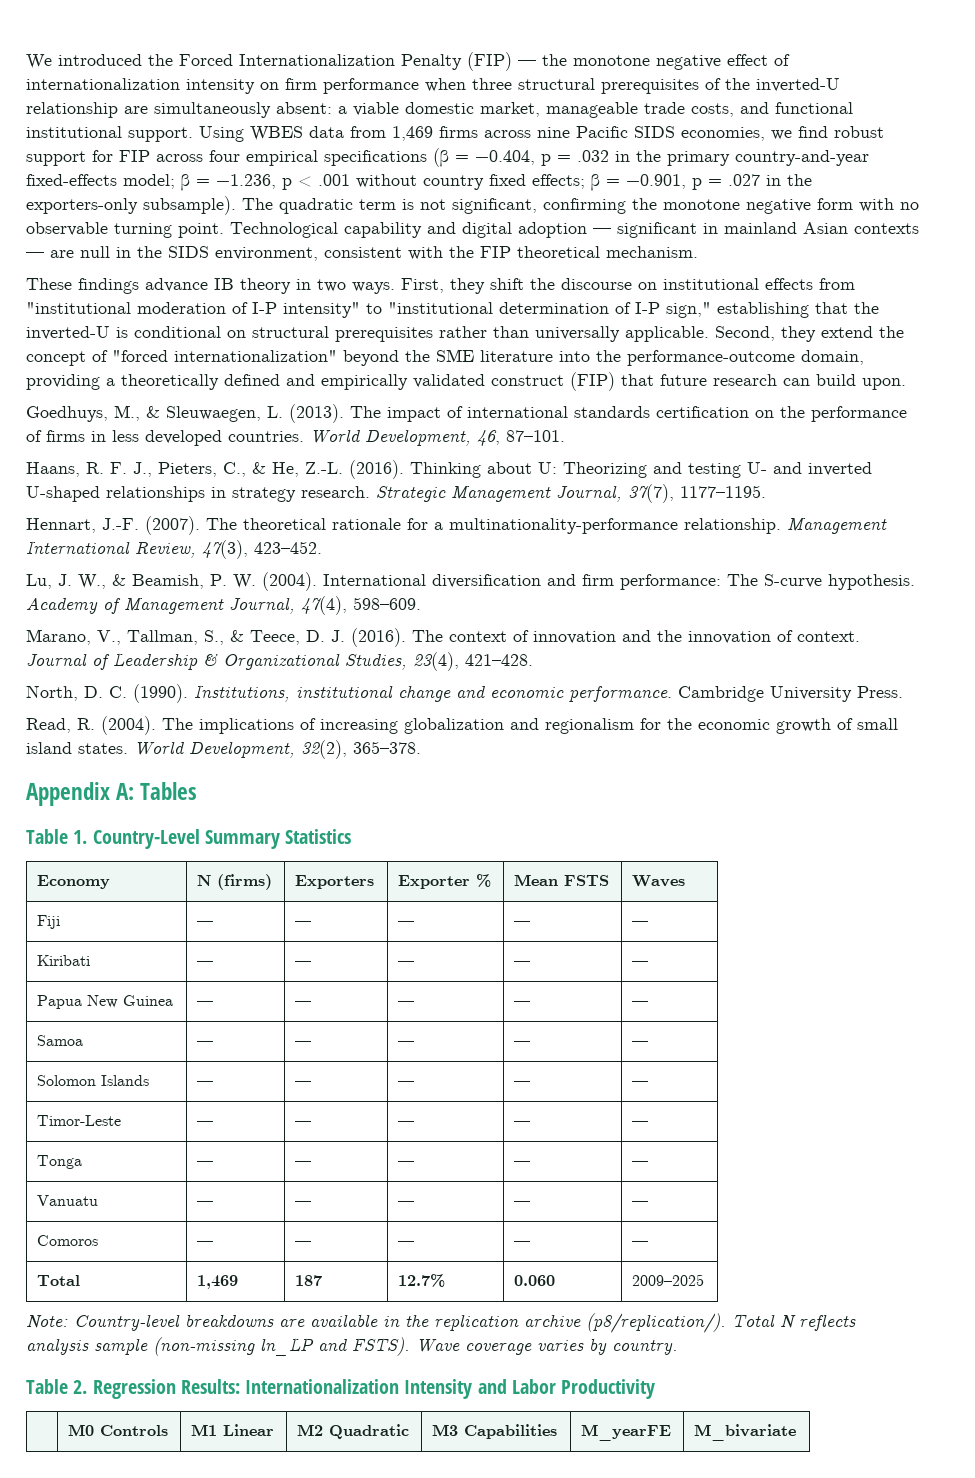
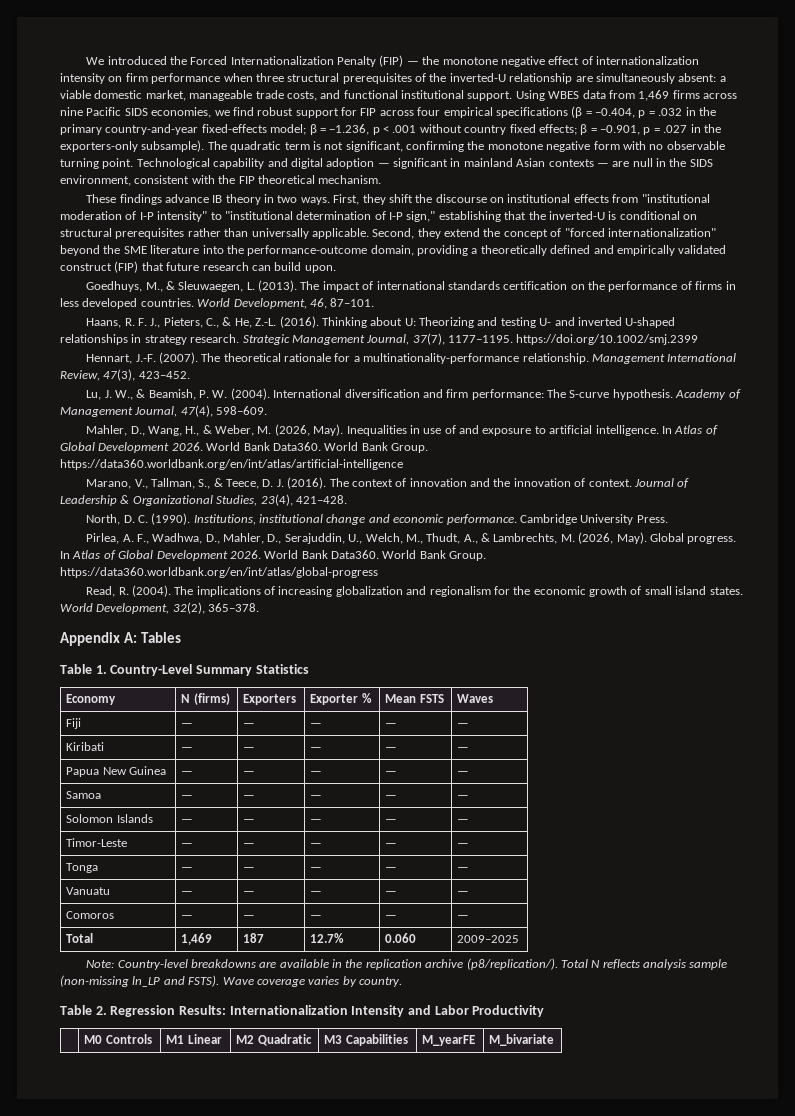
- Strategic Management Journal, 37(7), 1177–1195.
+ Strategic Management Journal, 37(7), 1177–1195. https://doi.org/10.1002/smj.2399
+ Mahler, D., Wang, H., & Weber, M. (2026, May). Inequalities in use of and exposure to artificial intelligence. In Atlas of Global Development 2026. World Bank Data360. World Bank Group. https://data360.worldbank.org/en/int/atlas/artificial-intelligence
+ Pirlea, A. F., Wadhwa, D., Mahler, D., Serajuddin, U., Welch, M., Thudt, A., & Lambrechts, M. (2026, May). Global progress. In Atlas of Global Development 2026. World Bank Data360. World Bank Group. https://data360.worldbank.org/en/int/atlas/global-progress

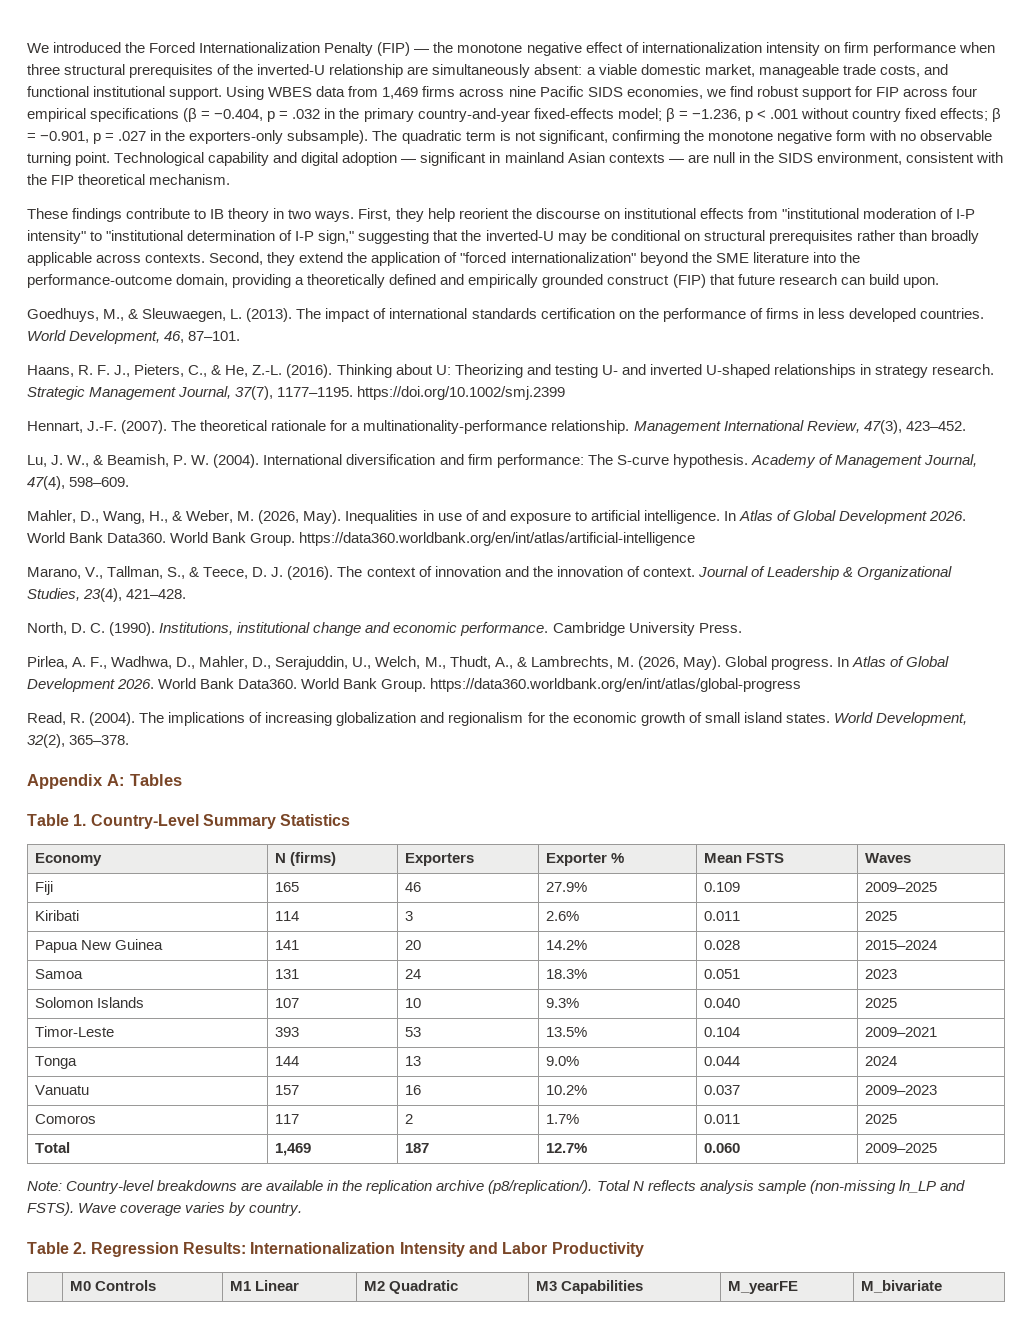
- These findings advance IB theory in two ways.
+ These findings contribute to IB theory in two ways.
- First, they shift the discourse on institutional effects from "institutional moderation of I-P intensity" to "institutional determination of I-P sign," establishing that the inverted-U is conditional on structural prerequisites rather than universally applicable.
+ First, they help reorient the discourse on institutional effects from "institutional moderation of I-P intensity" to "institutional determination of I-P sign," suggesting that the inverted-U may be conditional on structural prerequisites rather than broadly applicable across contexts.
- Second, they extend the concept of "forced internationalization" beyond the SME literature into the performance-outcome domain, providing a theoretically defined and empirically validated construct (FIP) that future research can build upon.
+ Second, they extend the application of "forced internationalization" beyond the SME literature into the performance-outcome domain, providing a theoretically defined and empirically grounded construct (FIP) that future research can build upon.
- Fiji | — | — | — | — | —
- Kiribati | — | — | — | — | —
- Papua New Guinea | — | — | — | — | —
- Samoa | — | — | — | — | —
- Solomon Islands | — | — | — | — | —
- Timor-Leste | — | — | — | — | —
- Tonga | — | — | — | — | —
- Vanuatu | — | — | — | — | —
- Comoros | — | — | — | — | —
+ Fiji | 165 | 46 | 27.9% | 0.109 | 2009–2025
+ Kiribati | 114 | 3 | 2.6% | 0.011 | 2025
+ Papua New Guinea | 141 | 20 | 14.2% | 0.028 | 2015–2024
+ Samoa | 131 | 24 | 18.3% | 0.051 | 2023
+ Solomon Islands | 107 | 10 | 9.3% | 0.040 | 2025
+ Timor-Leste | 393 | 53 | 13.5% | 0.104 | 2009–2021
+ Tonga | 144 | 13 | 9.0% | 0.044 | 2024
+ Vanuatu | 157 | 16 | 10.2% | 0.037 | 2009–2023
+ Comoros | 117 | 2 | 1.7% | 0.011 | 2025

